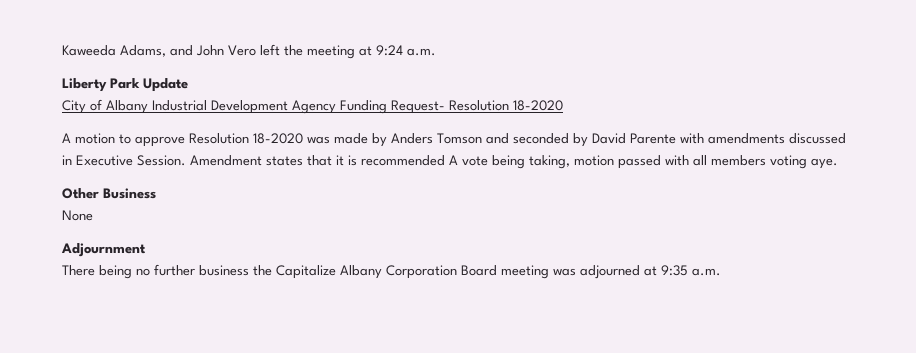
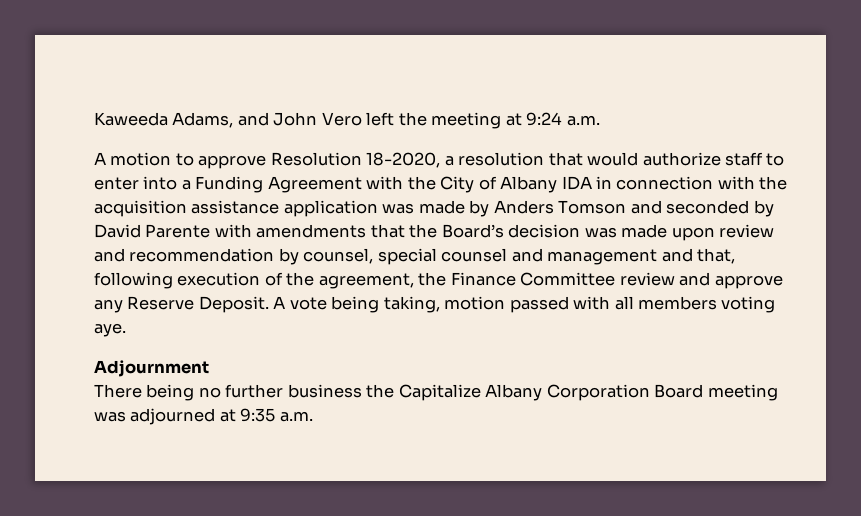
- Liberty Park Update
- City of Albany Industrial Development Agency Funding Request- Resolution 18-2020
- A motion to approve Resolution 18-2020 was made by Anders Tomson and seconded by David Parente with amendments discussed in Executive Session. Amendment states that it is recommended A vote being taking, motion passed with all members voting aye.
+ A motion to approve Resolution 18-2020, a resolution that would authorize staff to enter into a Funding Agreement with the City of Albany IDA in connection with the acquisition assistance application was made by Anders Tomson and seconded by David Parente with amendments that the Board’s decision was made upon review and recommendation by counsel, special counsel and management and that, following execution of the agreement, the Finance Committee review and approve any Reserve Deposit. A vote being taking, motion passed with all members voting aye.
- Other Business
- None

